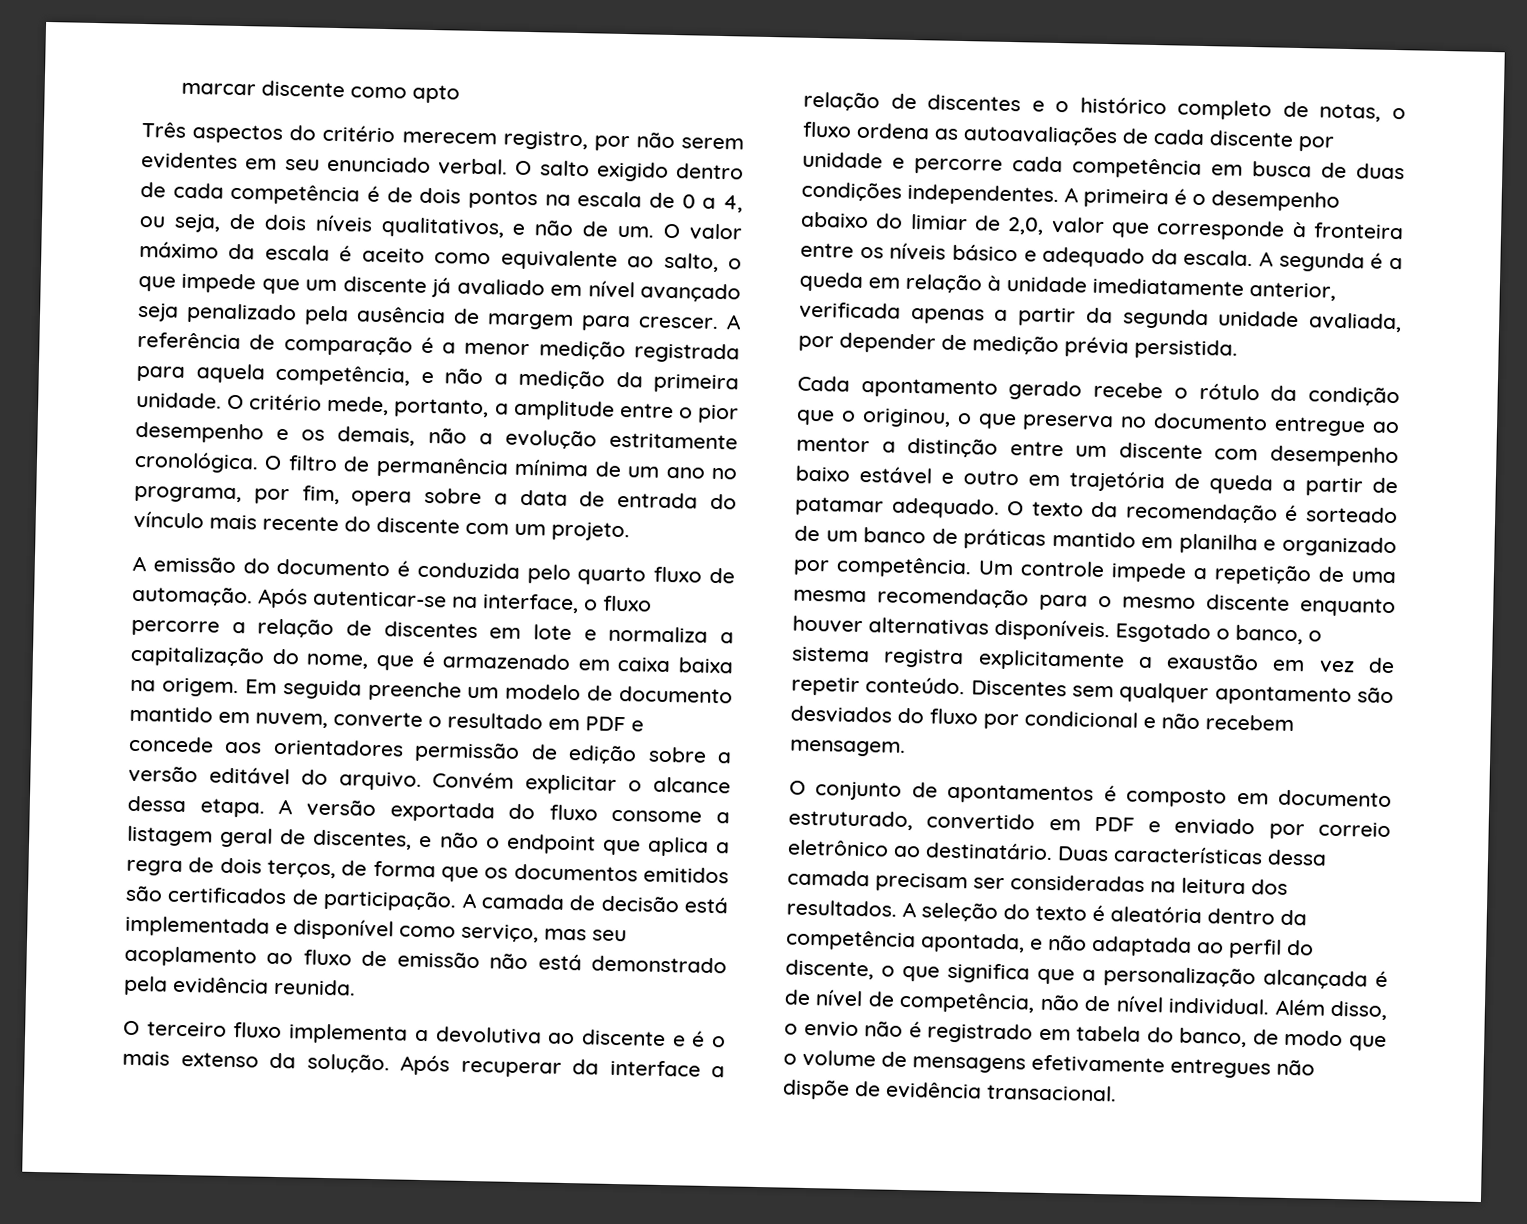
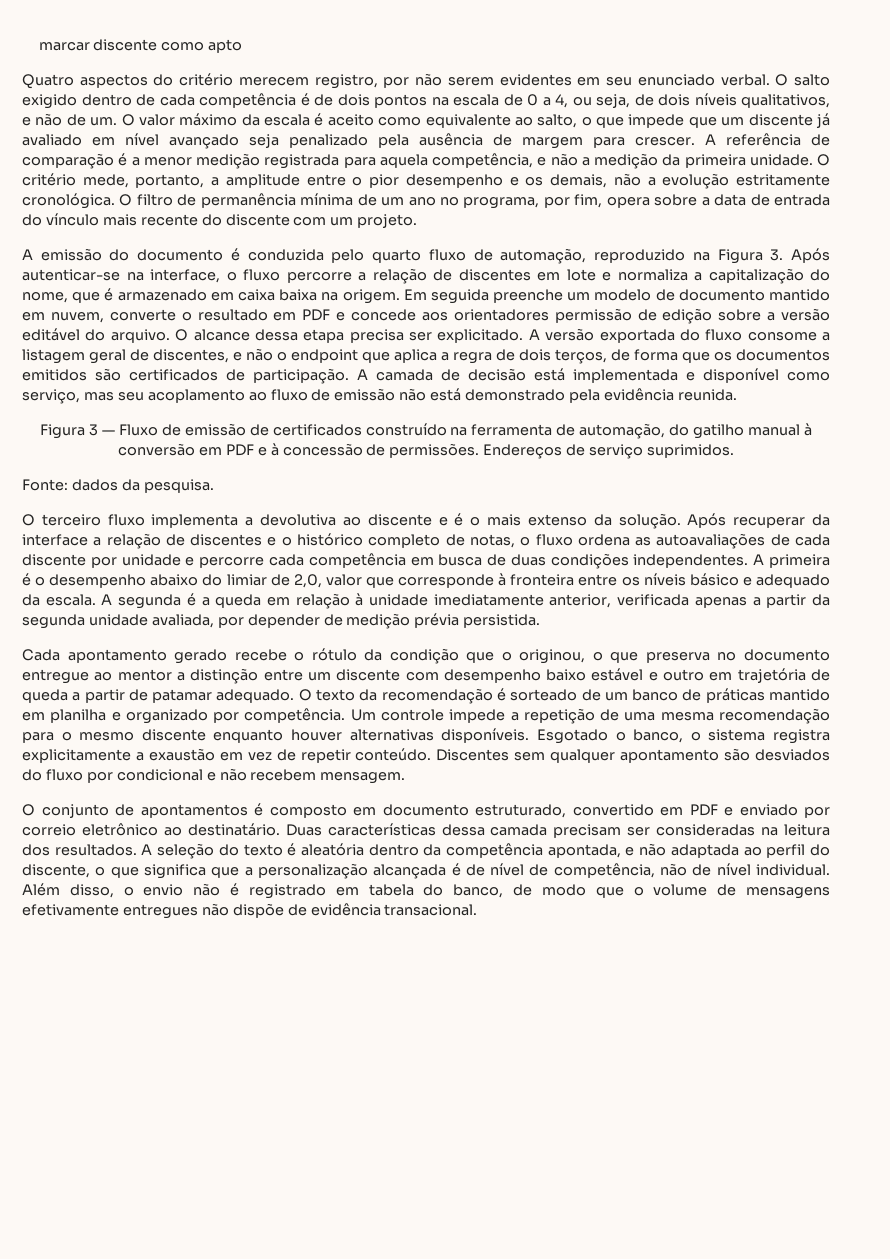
- Três aspectos do critério merecem registro, por não serem evidentes em seu enunciado verbal.
+ Quatro aspectos do critério merecem registro, por não serem evidentes em seu enunciado verbal.
- A emissão do documento é conduzida pelo quarto fluxo de automação. Após autenticar-se na interface, o fluxo percorre a relação de discentes em lote e normaliza a capitalização do nome, que é armazenado em caixa baixa na origem.
+ A emissão do documento é conduzida pelo quarto fluxo de automação, reproduzido na Figura 3. Após autenticar-se na interface, o fluxo percorre a relação de discentes em lote e normaliza a capitalização do nome, que é armazenado em caixa baixa na origem.
- Convém explicitar o alcance dessa etapa.
+ O alcance dessa etapa precisa ser explicitado.
+ Figura 3 — Fluxo de emissão de certificados construído na ferramenta de automação, do gatilho manual à conversão em PDF e à concessão de permissões. Endereços de serviço suprimidos.
+ Fonte: dados da pesquisa.

